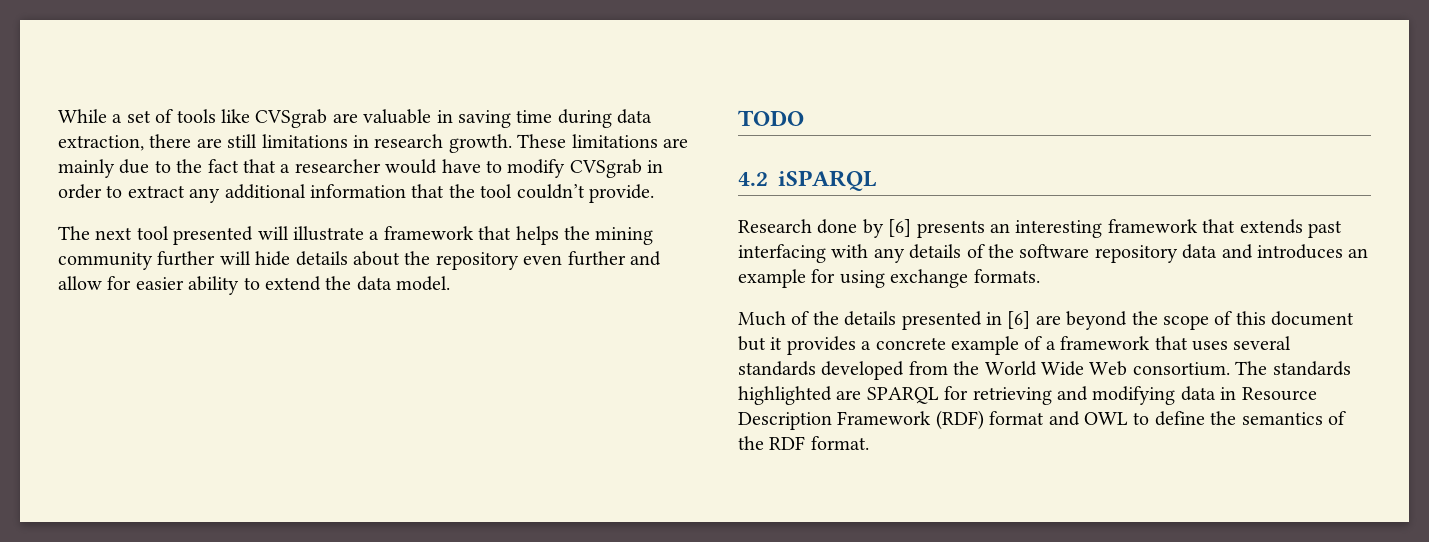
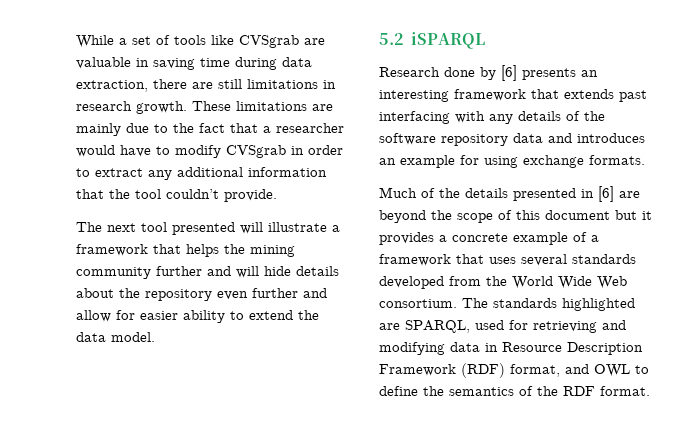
- The next tool presented will illustrate a framework that helps the mining community further will hide details about the repository even further and allow for easier ability to extend the data model.
+ The next tool presented will illustrate a framework that helps the mining community further and will hide details about the repository even further and allow for easier ability to extend the data model.
- TODO
- 4.2 iSPARQL
+ 5.2 iSPARQL
- The standards highlighted are SPARQL for retrieving and modifying data in Resource Description Framework (RDF) format and OWL to define the semantics of the RDF format.
+ The standards highlighted are SPARQL, used for retrieving and modifying data in Resource Description Framework (RDF) format, and OWL to define the semantics of the RDF format.

